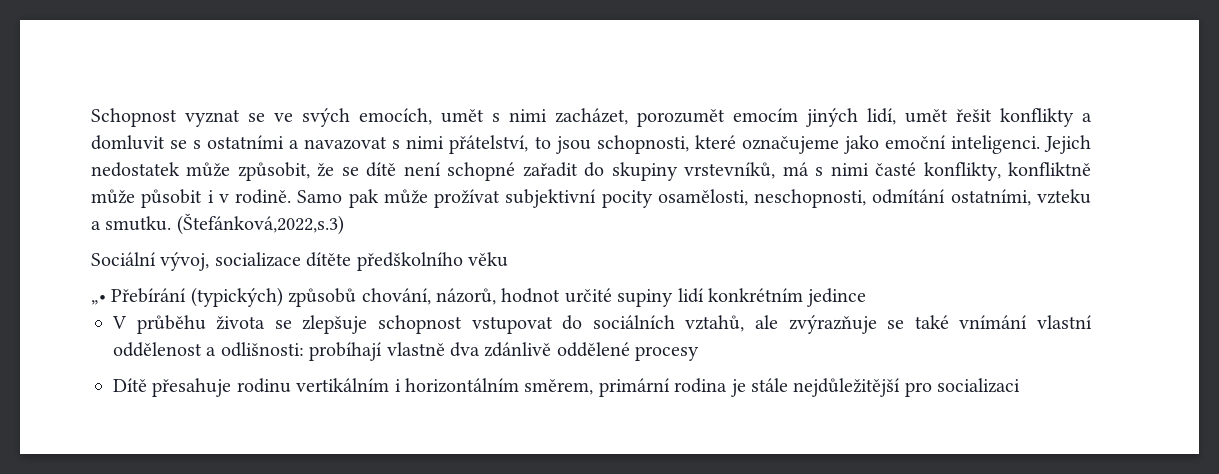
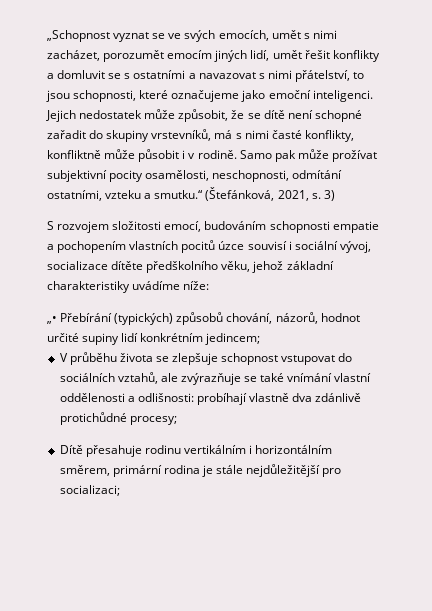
- Schopnost vyznat se ve svých emocích, umět s nimi zacházet, porozumět emocím jiných lidí, umět řešit konflikty a domluvit se s ostatními a navazovat s nimi přátelství, to jsou schopnosti, které označujeme jako emoční inteligenci.
+ „Schopnost vyznat se ve svých emocích, umět s nimi zacházet, porozumět emocím jiných lidí, umět řešit konflikty a domluvit se s ostatními a navazovat s nimi přátelství, to jsou schopnosti, které označujeme jako emoční inteligenci.
- Samo pak může prožívat subjektivní pocity osamělosti, neschopnosti, odmítání ostatními, vzteku a smutku. (Štefánková,2022,s.3)
- Sociální vývoj, socializace dítěte předškolního věku
+ Samo pak může prožívat subjektivní pocity osamělosti, neschopnosti, odmítání ostatními, vzteku a smutku.“ (Štefánková, 2021, s. 3)
+ S rozvojem složitosti emocí, budováním schopnosti empatie a pochopením vlastních pocitů úzce souvisí i sociální vývoj, socializace dítěte předškolního věku, jehož základní charakteristiky uvádíme níže:
- „• Přebírání (typických) způsobů chování, názorů, hodnot určité supiny lidí konkrétním jedince
+ „• Přebírání (typických) způsobů chování, názorů, hodnot určité supiny lidí konkrétním jedincem;
- V průběhu života se zlepšuje schopnost vstupovat do sociálních vztahů, ale zvýrazňuje se také vnímání vlastní oddělenost a odlišnosti: probíhají vlastně dva zdánlivě oddělené procesy
+ V průběhu života se zlepšuje schopnost vstupovat do sociálních vztahů, ale zvýrazňuje se také vnímání vlastní oddělenosti a odlišnosti: probíhají vlastně dva zdánlivě protichůdné procesy;
- Dítě přesahuje rodinu vertikálním i horizontálním směrem, primární rodina je stále nejdůležitější pro socializaci
+ Dítě přesahuje rodinu vertikálním i horizontálním směrem, primární rodina je stále nejdůležitější pro socializaci;

